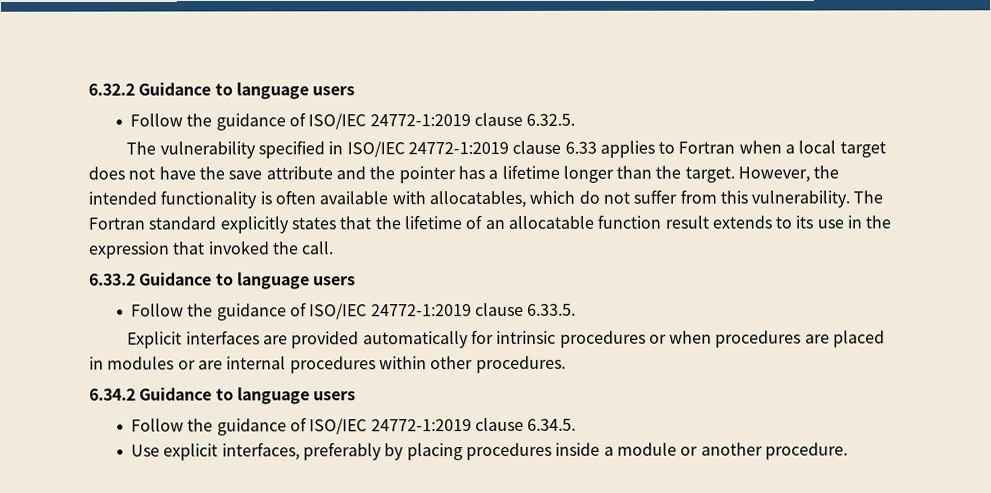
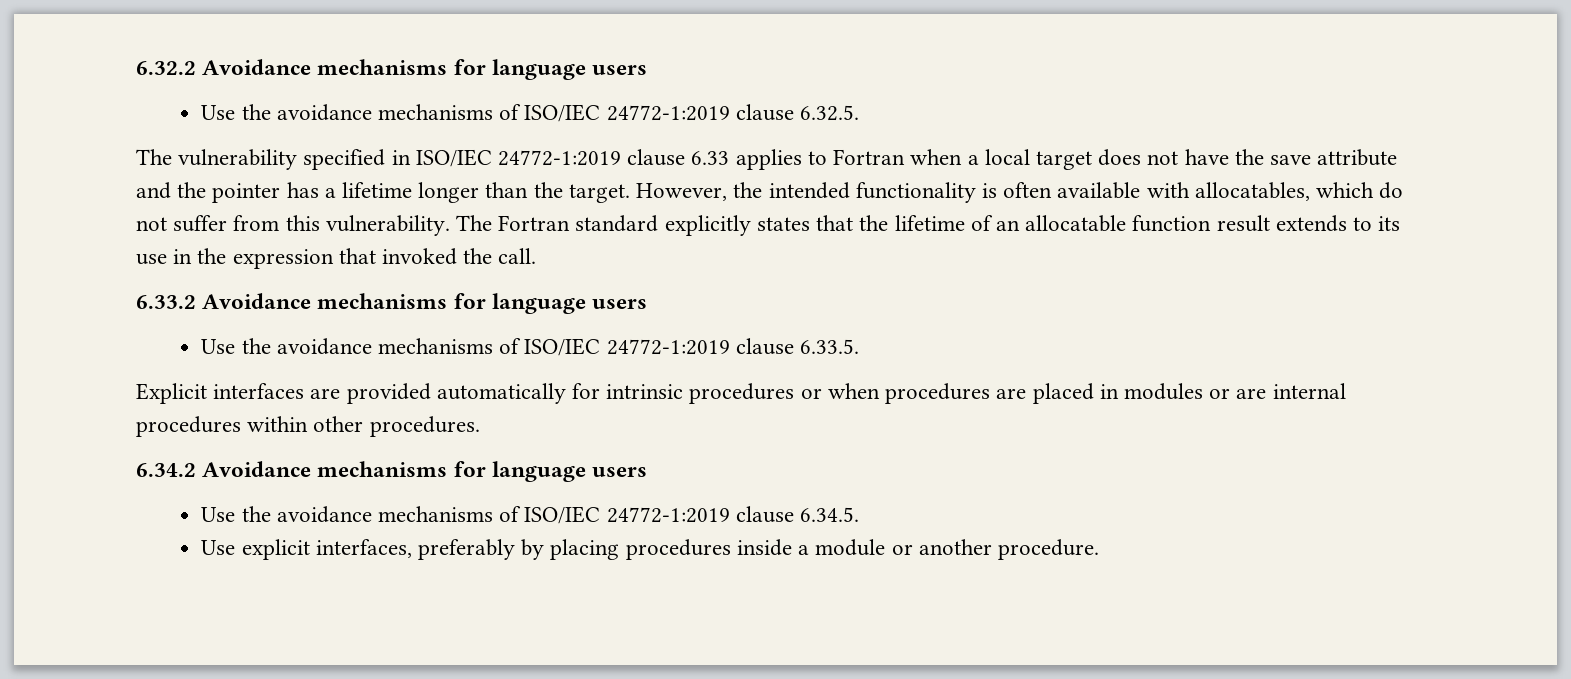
- 6.32.2 Guidance to language users
- Follow the guidance of ISO/IEC 24772-1:2019 clause 6.32.5.
+ 6.32.2 Avoidance mechanisms for language users
+ Use the avoidance mechanisms of ISO/IEC 24772-1:2019 clause 6.32.5.
- 6.33.2 Guidance to language users
- Follow the guidance of ISO/IEC 24772-1:2019 clause 6.33.5.
+ 6.33.2 Avoidance mechanisms for language users
+ Use the avoidance mechanisms of ISO/IEC 24772-1:2019 clause 6.33.5.
- 6.34.2 Guidance to language users
- Follow the guidance of ISO/IEC 24772-1:2019 clause 6.34.5.
+ 6.34.2 Avoidance mechanisms for language users
+ Use the avoidance mechanisms of ISO/IEC 24772-1:2019 clause 6.34.5.

